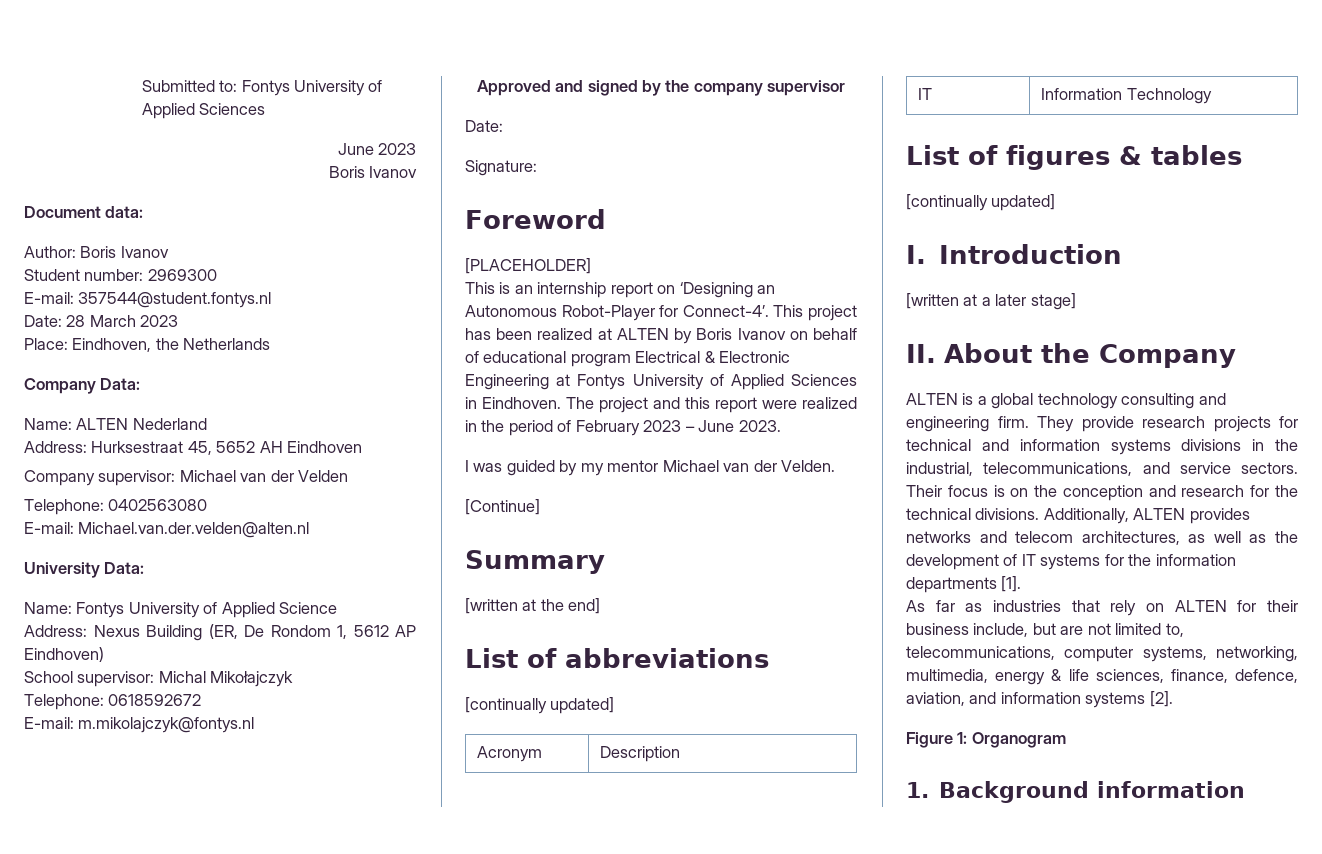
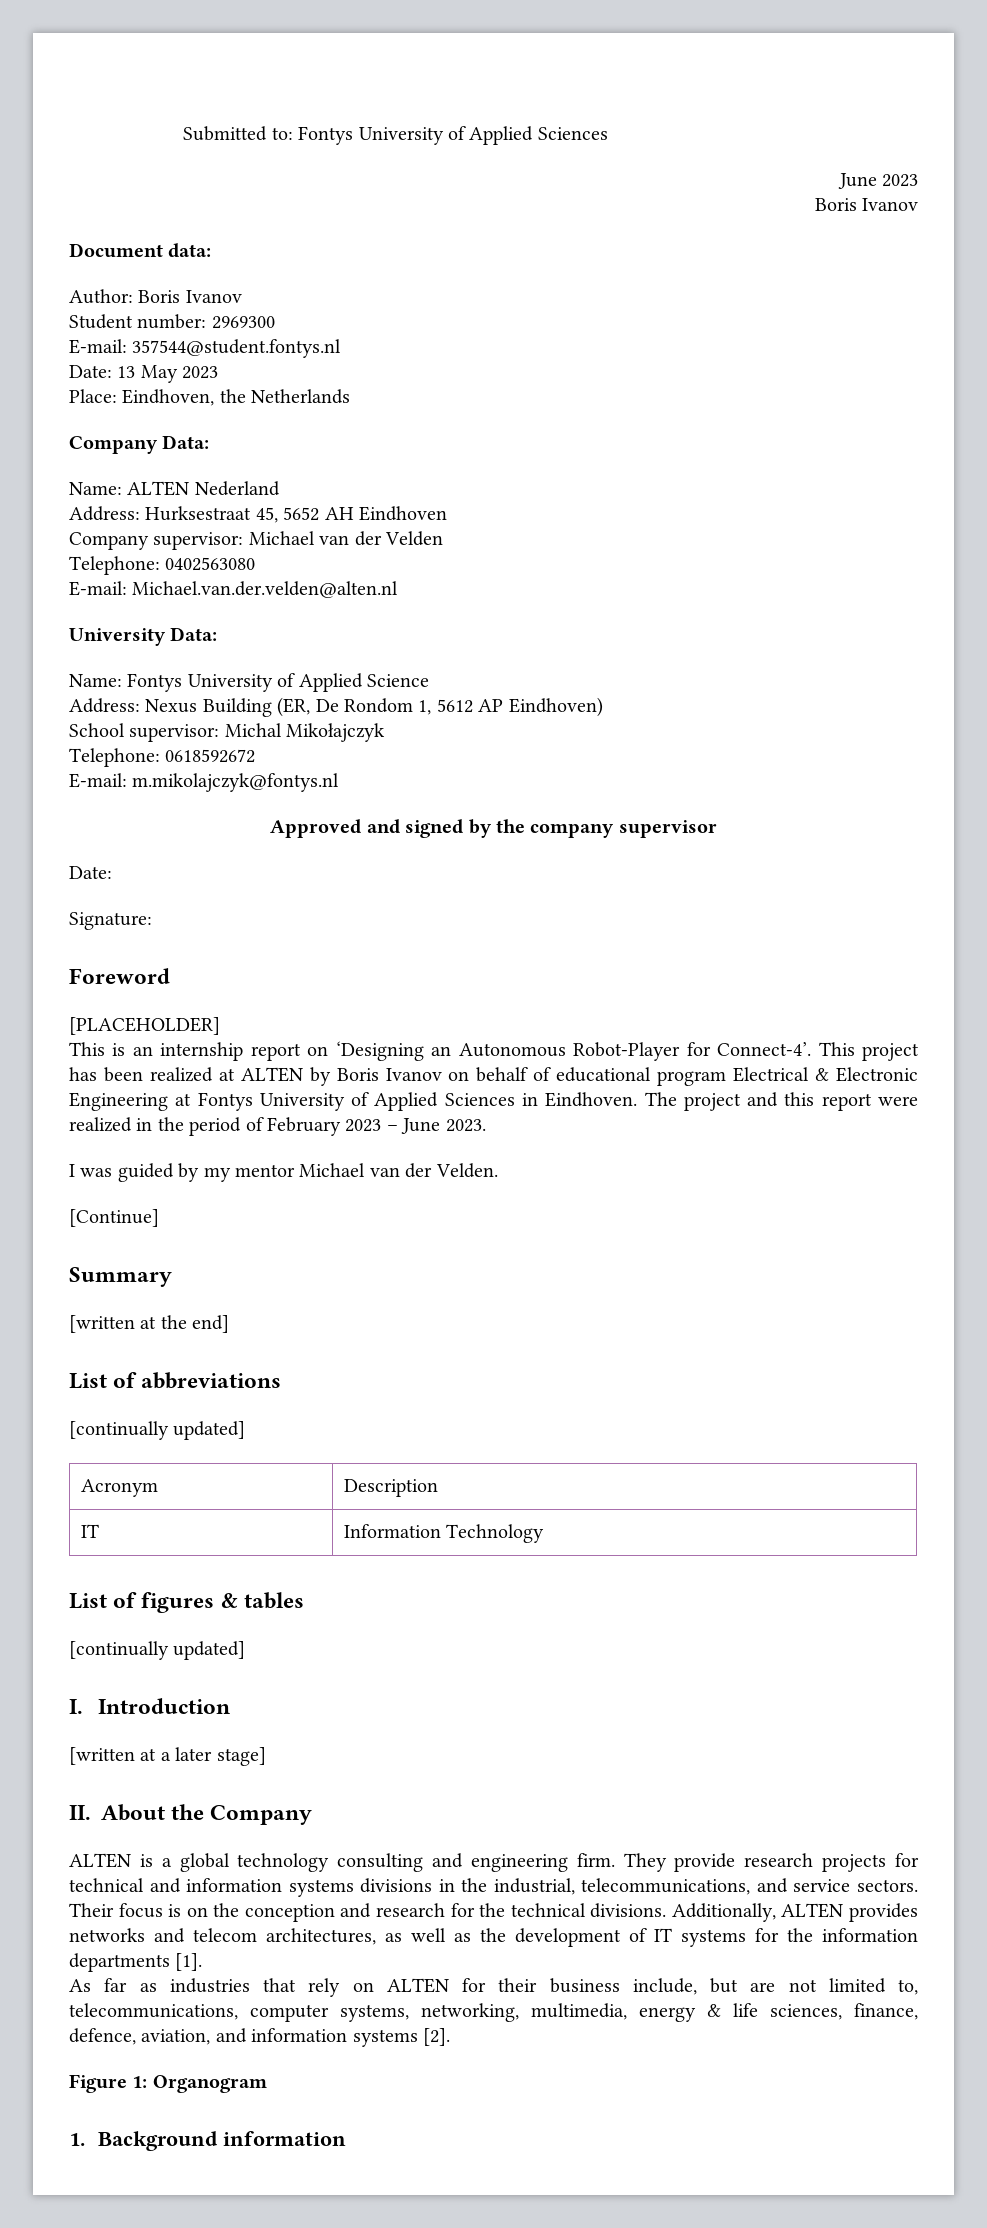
- Date: 28 March 2023
+ Date: 13 May 2023

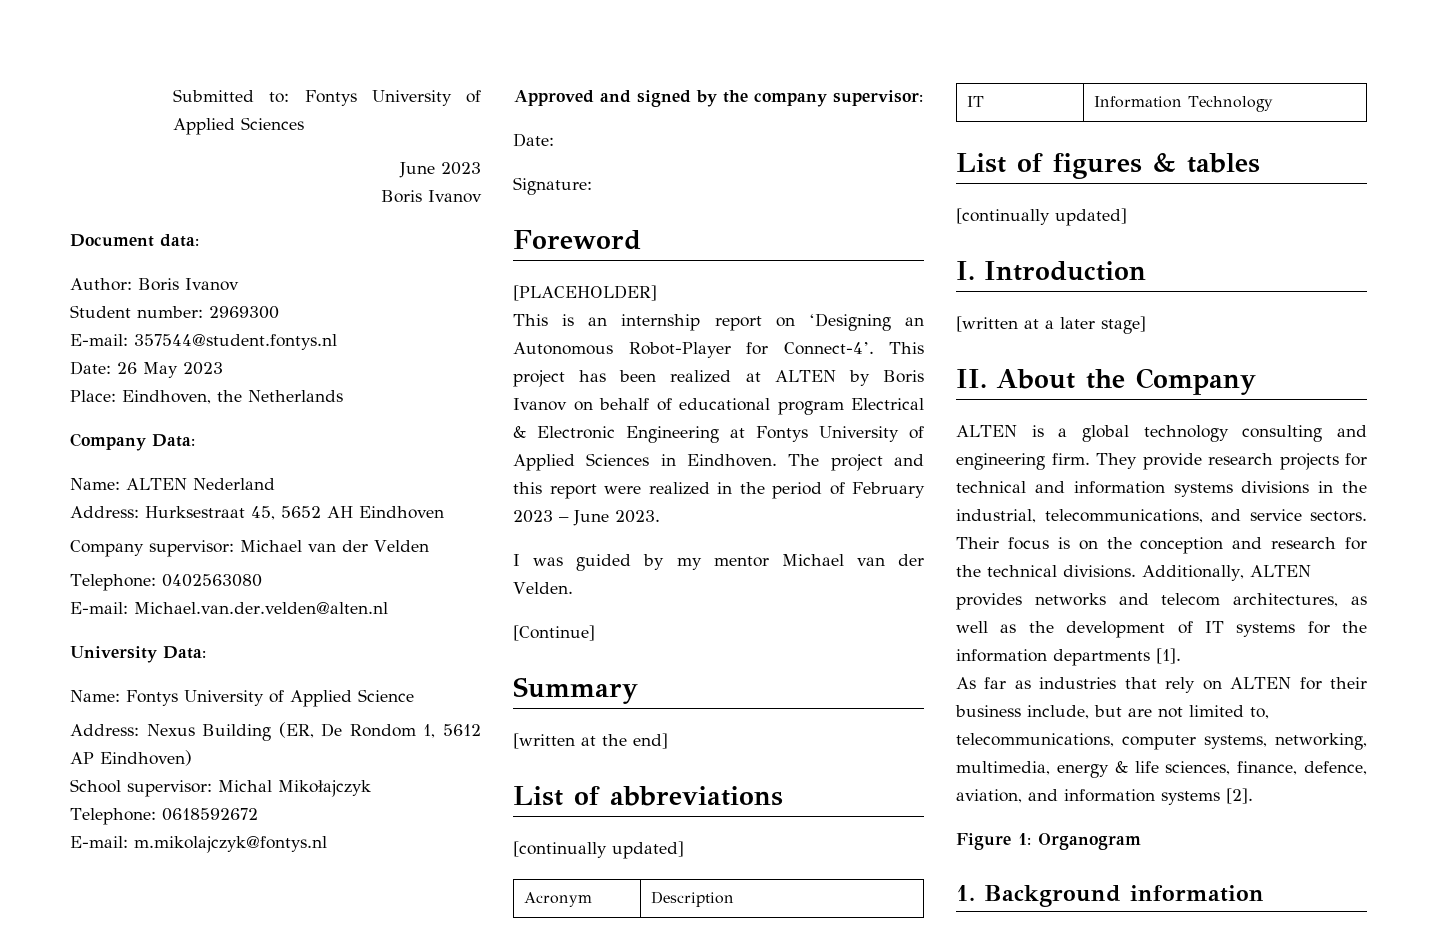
- Date: 13 May 2023
+ Date: 26 May 2023
- Approved and signed by the company supervisor
+ Approved and signed by the company supervisor:

